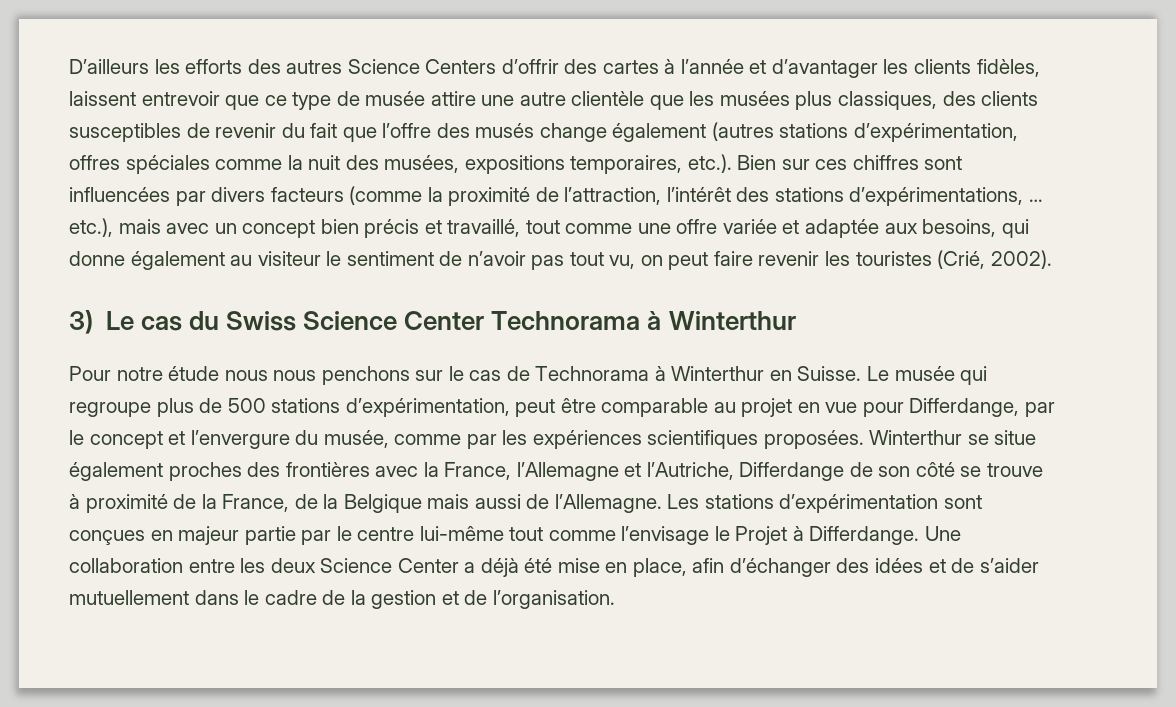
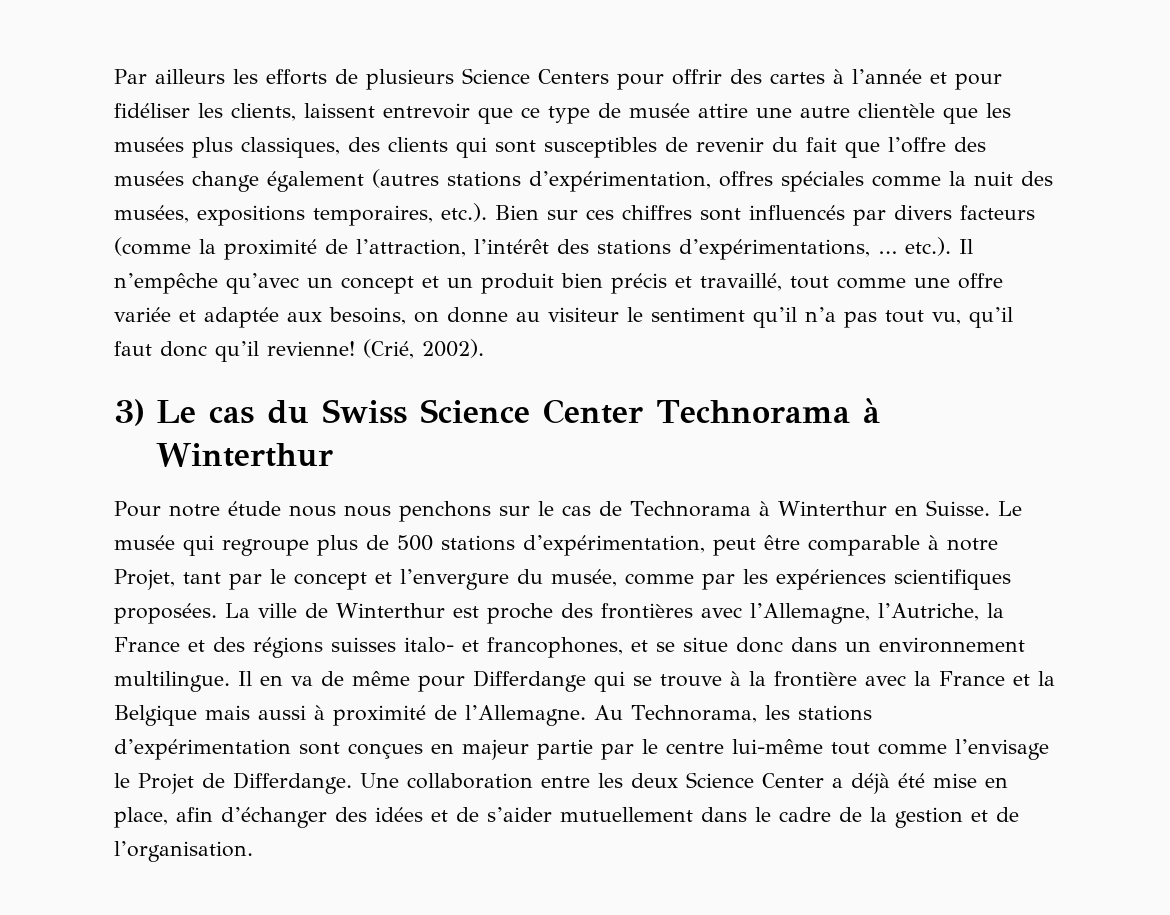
- D’ailleurs les efforts des autres Science Centers d’offrir des cartes à l’année et d’avantager les clients fidèles, laissent entrevoir que ce type de musée attire une autre clientèle que les musées plus classiques, des clients susceptibles de revenir du fait que l’offre des musés change également (autres stations d’expérimentation, offres spéciales comme la nuit des musées, expositions temporaires, etc.). Bien sur ces chiffres sont influencées par divers facteurs (comme la proximité de l’attraction, l’intérêt des stations d’expérimentations, … etc.), mais avec un concept bien précis et travaillé, tout comme une offre variée et adaptée aux besoins, qui donne également au visiteur le sentiment de n’avoir pas tout vu, on peut faire revenir les touristes (Crié, 2002).
+ Par ailleurs les efforts de plusieurs Science Centers pour offrir des cartes à l’année et pour fidéliser les clients, laissent entrevoir que ce type de musée attire une autre clientèle que les musées plus classiques, des clients qui sont susceptibles de revenir du fait que l’offre des musées change également (autres stations d’expérimentation, offres spéciales comme la nuit des musées, expositions temporaires, etc.). Bien sur ces chiffres sont influencés par divers facteurs (comme la proximité de l’attraction, l’intérêt des stations d’expérimentations, … etc.). Il n’empêche qu’avec un concept et un produit bien précis et travaillé, tout comme une offre variée et adaptée aux besoins, on donne au visiteur le sentiment qu’il n’a pas tout vu, qu’il faut donc qu’il revienne! (Crié, 2002).
- Le musée qui regroupe plus de 500 stations d’expérimentation, peut être comparable au projet en vue pour Differdange, par le concept et l’envergure du musée, comme par les expériences scientifiques proposées.
+ Le musée qui regroupe plus de 500 stations d’expérimentation, peut être comparable à notre Projet, tant par le concept et l’envergure du musée, comme par les expériences scientifiques proposées.
- Winterthur se situe également proches des frontières avec la France, l’Allemagne et l’Autriche, Differdange de son côté se trouve à proximité de la France, de la Belgique mais aussi de l’Allemagne. Les stations d’expérimentation sont conçues en majeur partie par le centre lui-même tout comme l’envisage le Projet à Differdange.
+ La ville de Winterthur est proche des frontières avec l’Allemagne, l’Autriche, la France et des régions suisses italo- et francophones, et se situe donc dans un environnement multilingue. Il en va de même pour Differdange qui se trouve à la frontière avec la France et la Belgique mais aussi à proximité de l’Allemagne. Au Technorama, les stations d’expérimentation sont conçues en majeur partie par le centre lui-même tout comme l’envisage le Projet de Differdange.

